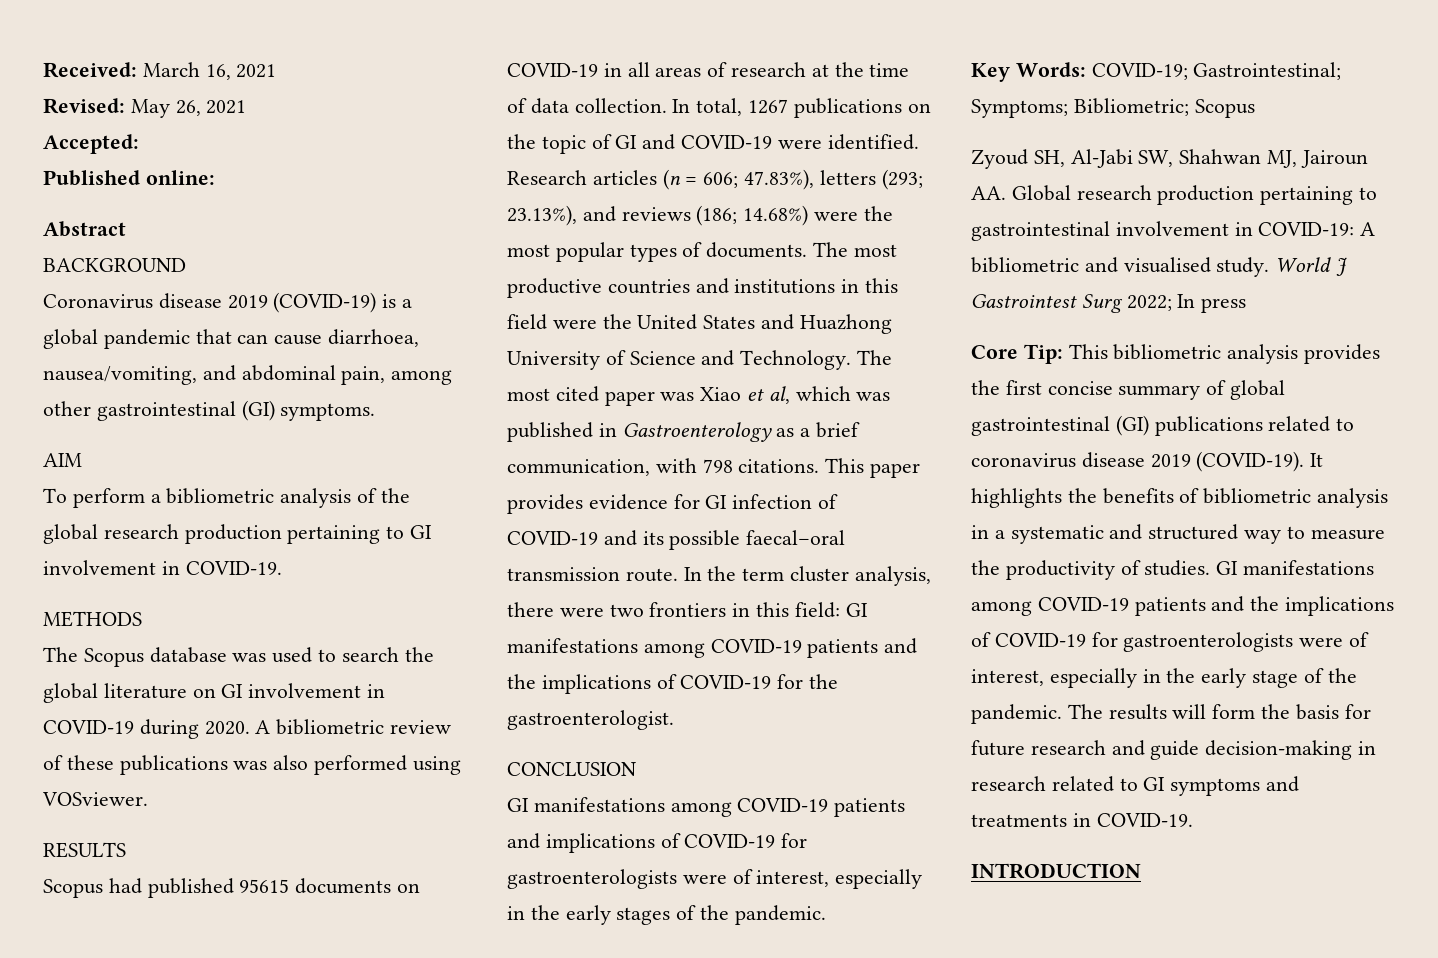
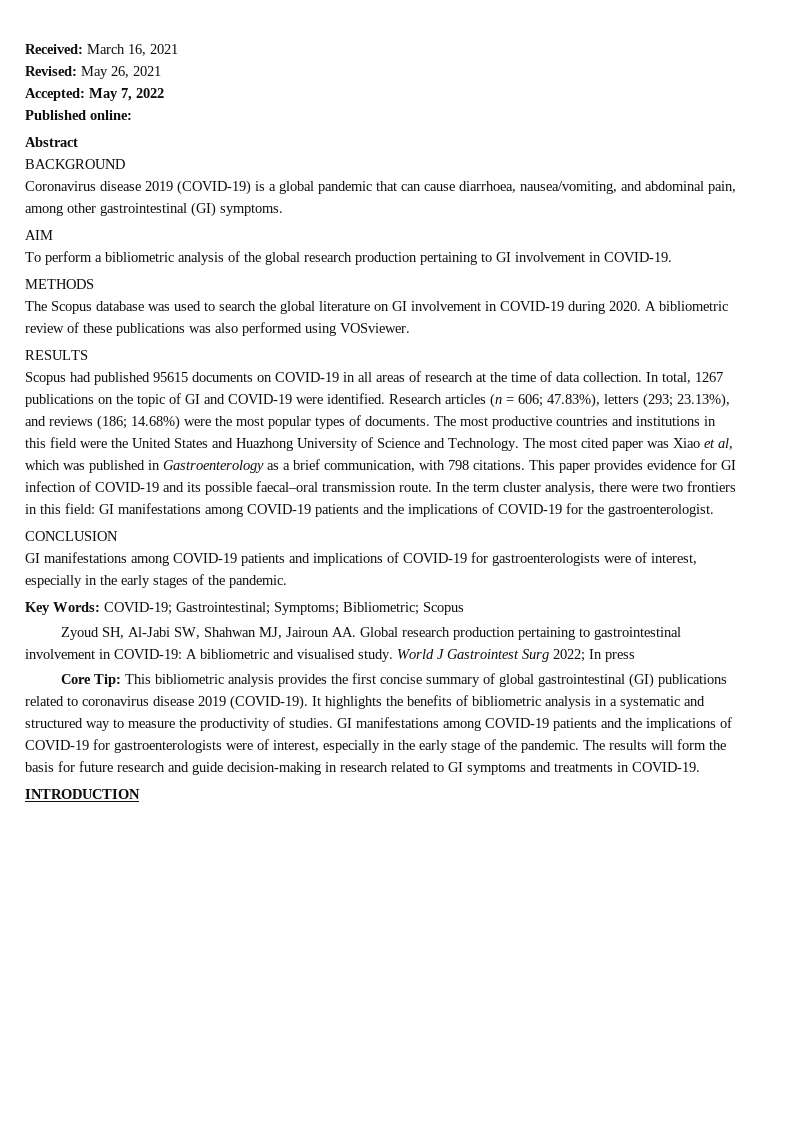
- Accepted:
+ Accepted: May 7, 2022

